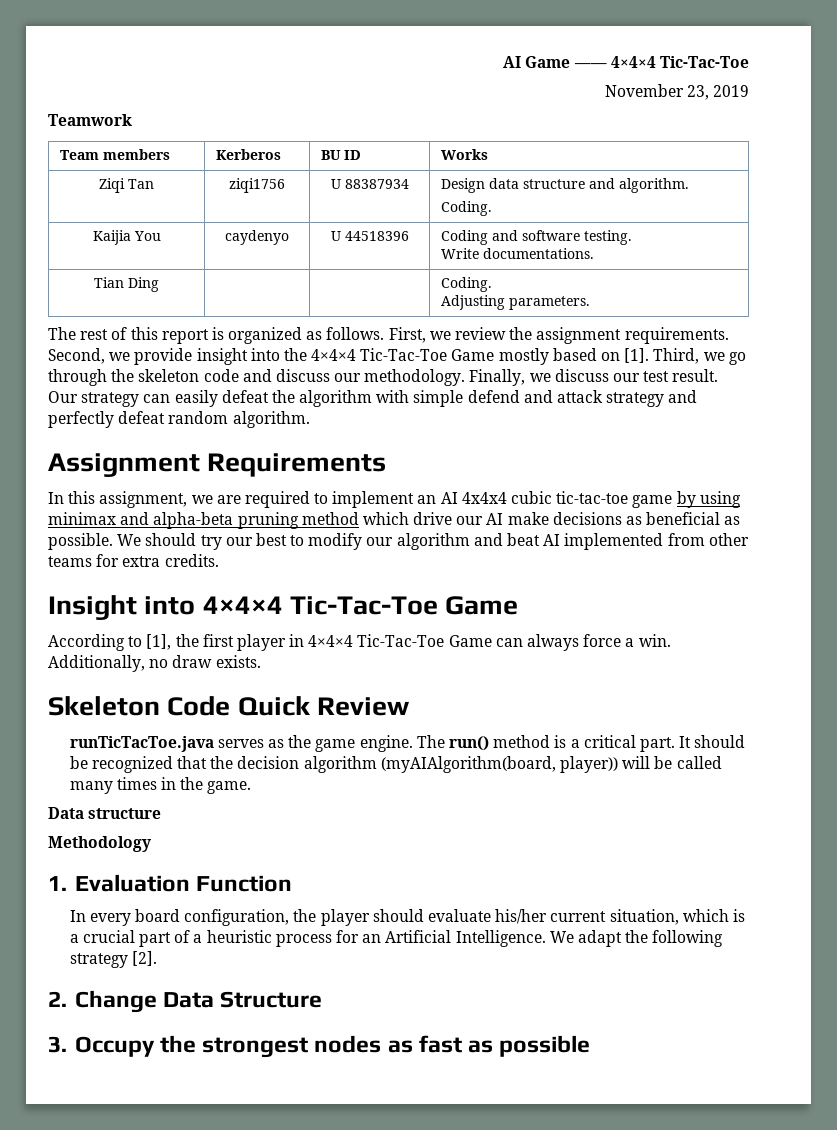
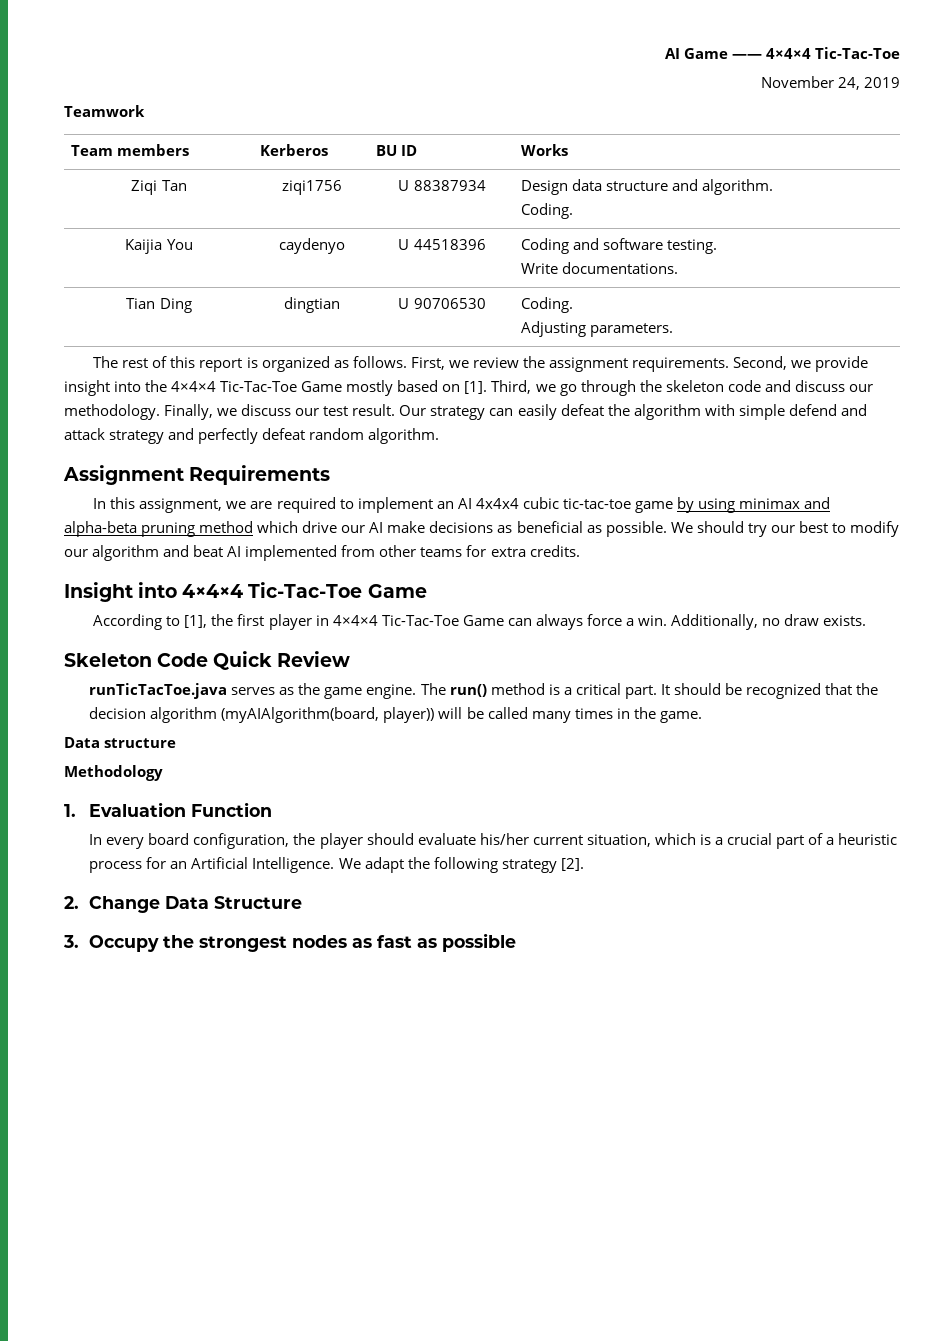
- November 23, 2019
+ November 24, 2019
- Tian Ding | | | Coding.
+ Tian Ding | dingtian | U 90706530 | Coding.

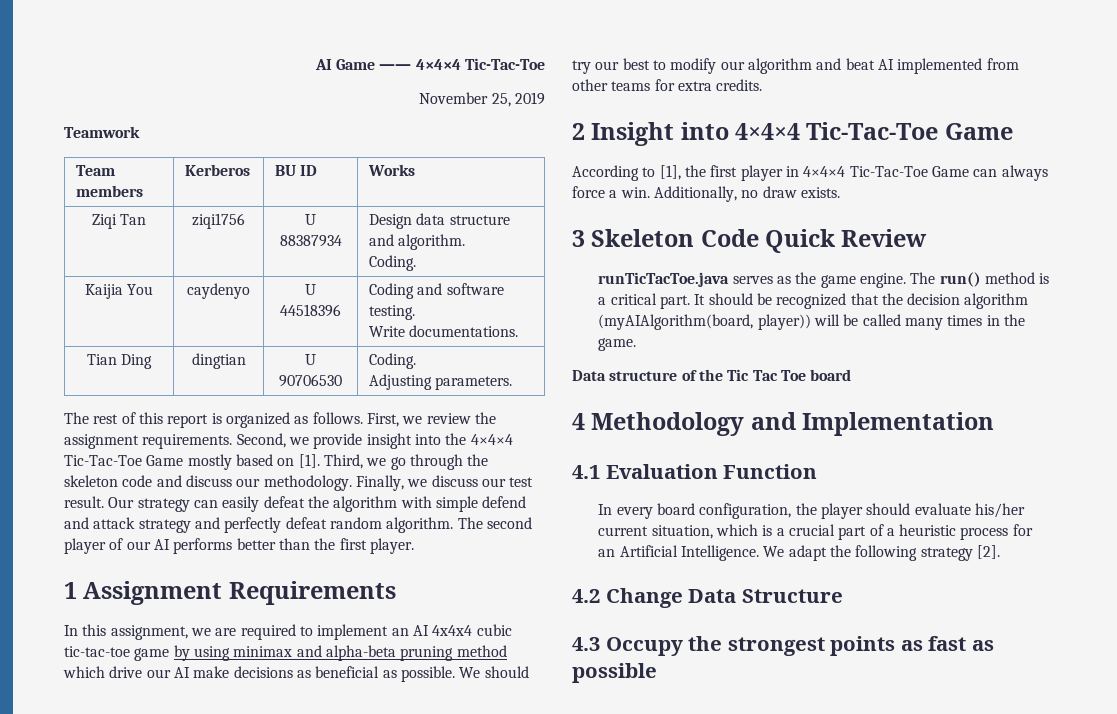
- November 24, 2019
+ November 25, 2019
- Our strategy can easily defeat the algorithm with simple defend and attack strategy and perfectly defeat random algorithm.
- Assignment Requirements
+ Our strategy can easily defeat the algorithm with simple defend and attack strategy and perfectly defeat random algorithm. The second player of our AI performs better than the first player.
+ 1 Assignment Requirements
- Insight into 4×4×4 Tic-Tac-Toe Game
+ 2 Insight into 4×4×4 Tic-Tac-Toe Game
- Skeleton Code Quick Review
+ 3 Skeleton Code Quick Review
- Data structure
- Methodology
- 1. Evaluation Function
+ Data structure of the Tic Tac Toe board
+ 4 Methodology and Implementation
+ 4.1 Evaluation Function
- 2. Change Data Structure
+ 4.2 Change Data Structure
- 3. Occupy the strongest nodes as fast as possible
+ 4.3 Occupy the strongest points as fast as possible

